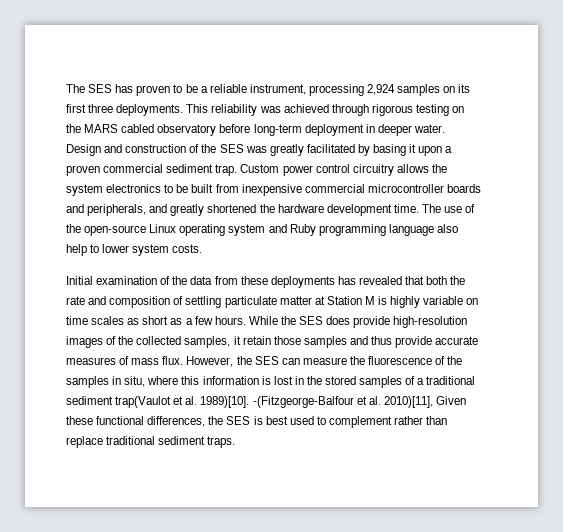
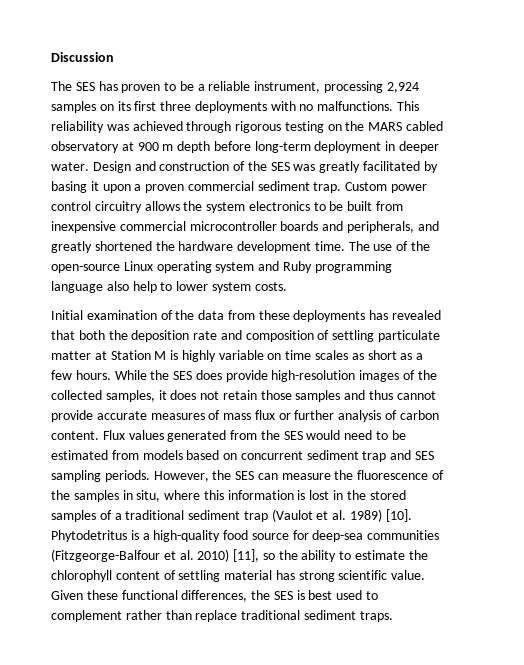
+ Discussion
- The SES has proven to be a reliable instrument, processing 2,924 samples on its first three deployments.
+ The SES has proven to be a reliable instrument, processing 2,924 samples on its first three deployments with no malfunctions.
- This reliability was achieved through rigorous testing on the MARS cabled observatory before long-term deployment in deeper water.
+ This reliability was achieved through rigorous testing on the MARS cabled observatory at 900 m depth before long-term deployment in deeper water.
- Initial examination of the data from these deployments has revealed that both the rate and composition of settling particulate matter at Station M is highly variable on time scales as short as a few hours.
+ Initial examination of the data from these deployments has revealed that both the deposition rate and composition of settling particulate matter at Station M is highly variable on time scales as short as a few hours.
- While the SES does provide high-resolution images of the collected samples, it retain those samples and thus provide accurate measures of mass flux.
+ While the SES does provide high-resolution images of the collected samples, it does not retain those samples and thus cannot provide accurate measures of mass flux or further analysis of carbon content. Flux values generated from the SES would need to be estimated from models based on concurrent sediment trap and SES sampling periods.
- However, the SES can measure the fluorescence of the samples in situ, where this information is lost in the stored samples of a traditional sediment trap(Vaulot et al. 1989)[10]. -(Fitzgeorge-Balfour et al. 2010)[11], Given these functional differences, the SES is best used to complement rather than replace traditional sediment traps.
+ However, the SES can measure the fluorescence of the samples in situ, where this information is lost in the stored samples of a traditional sediment trap (Vaulot et al. 1989) [10]. Phytodetritus is a high-quality food source for deep-sea communities (Fitzgeorge-Balfour et al. 2010) [11], so the ability to estimate the chlorophyll content of settling material has strong scientific value. Given these functional differences, the SES is best used to complement rather than replace traditional sediment traps.

